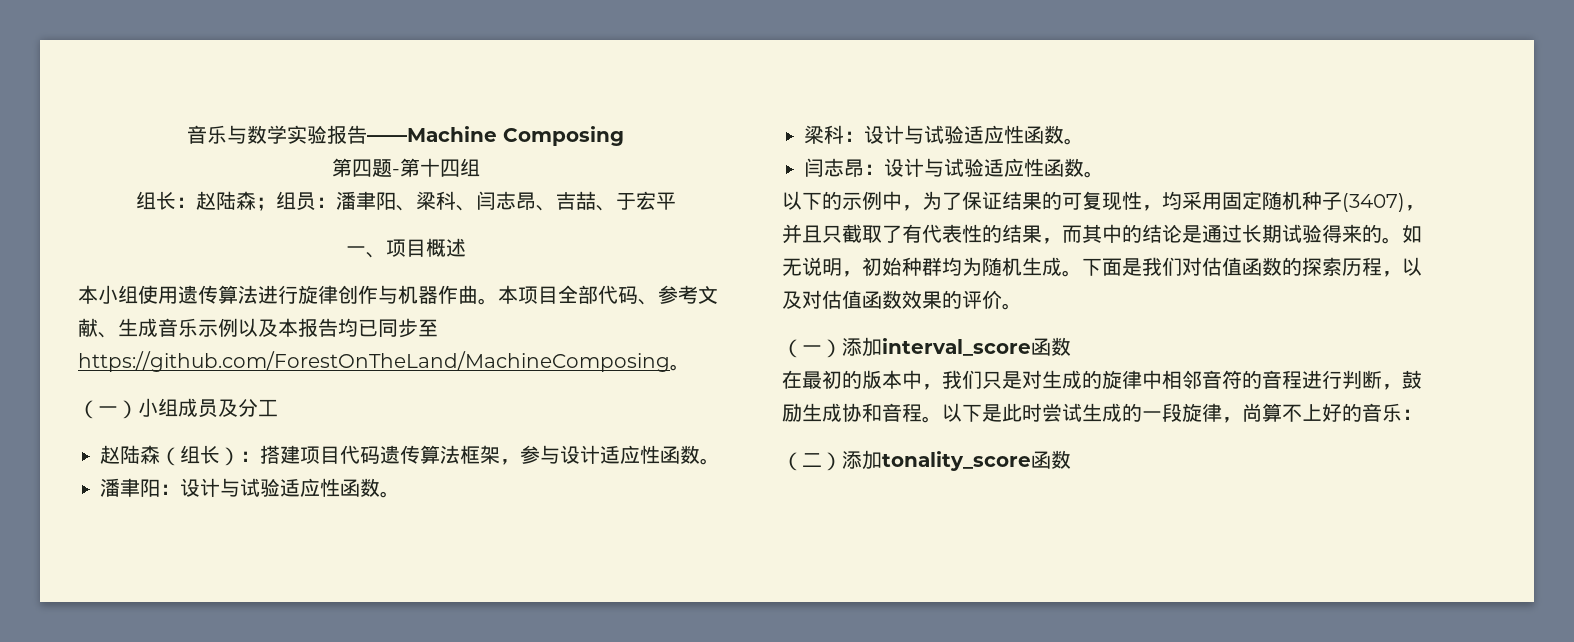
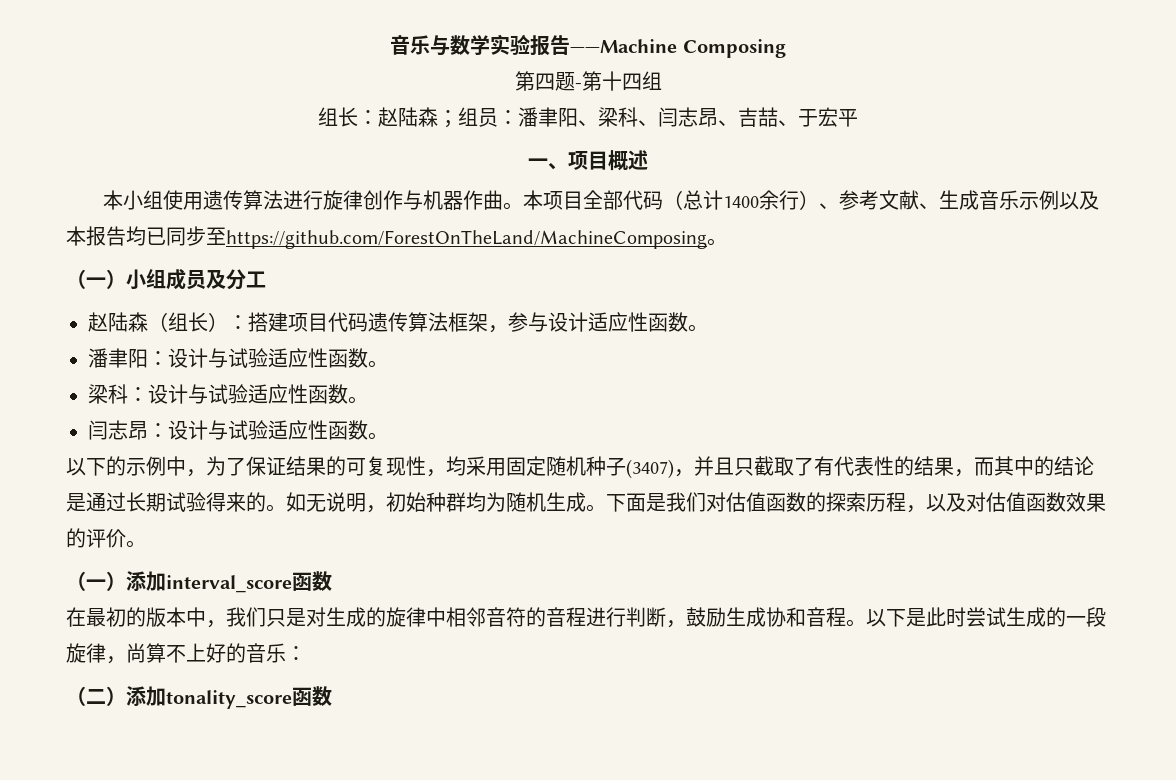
- 本项目全部代码、参考文献、生成音乐示例以及本报告均已同步至https://github.com/ForestOnTheLand/MachineComposing。
+ 本项目全部代码（总计1400余行）、参考文献、生成音乐示例以及本报告均已同步至https://github.com/ForestOnTheLand/MachineComposing。

